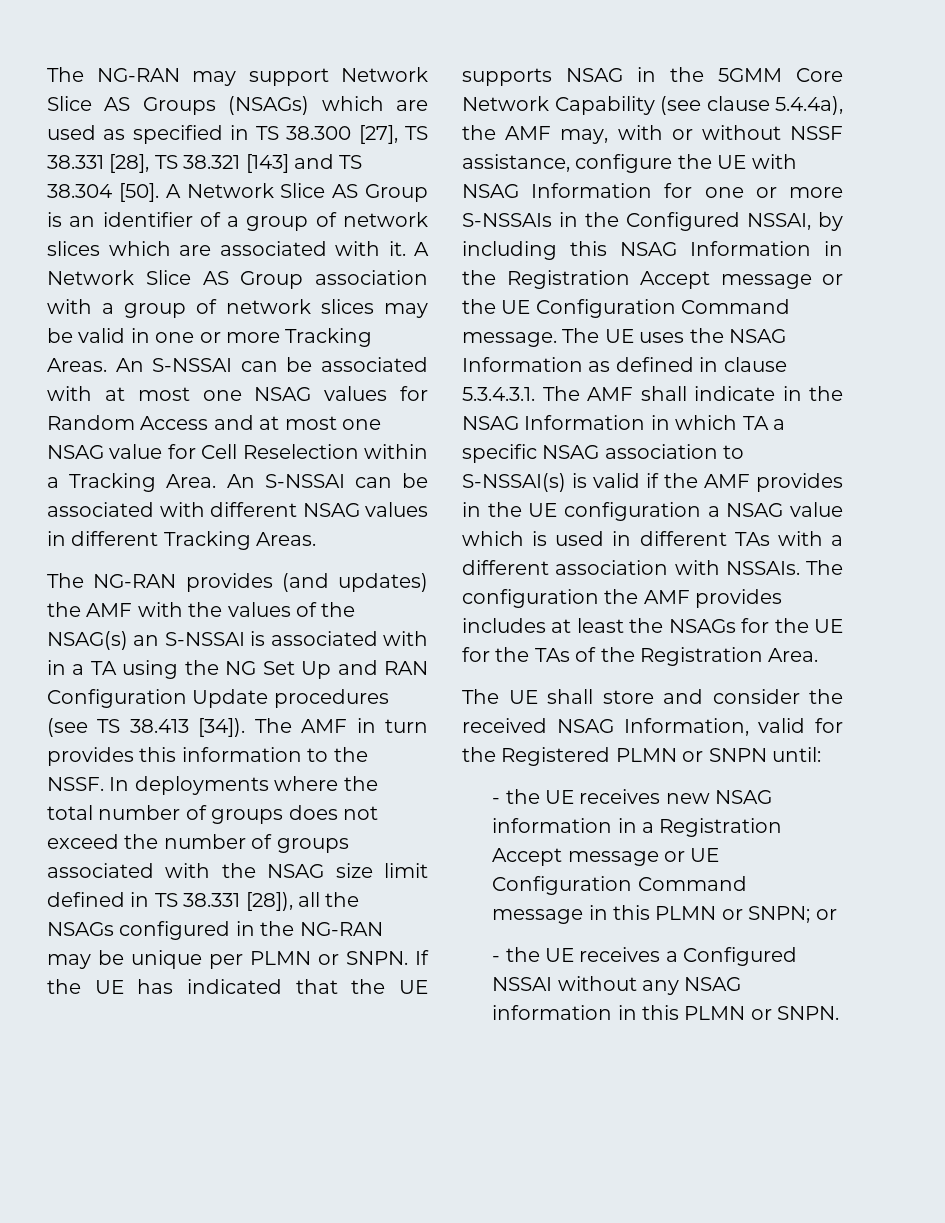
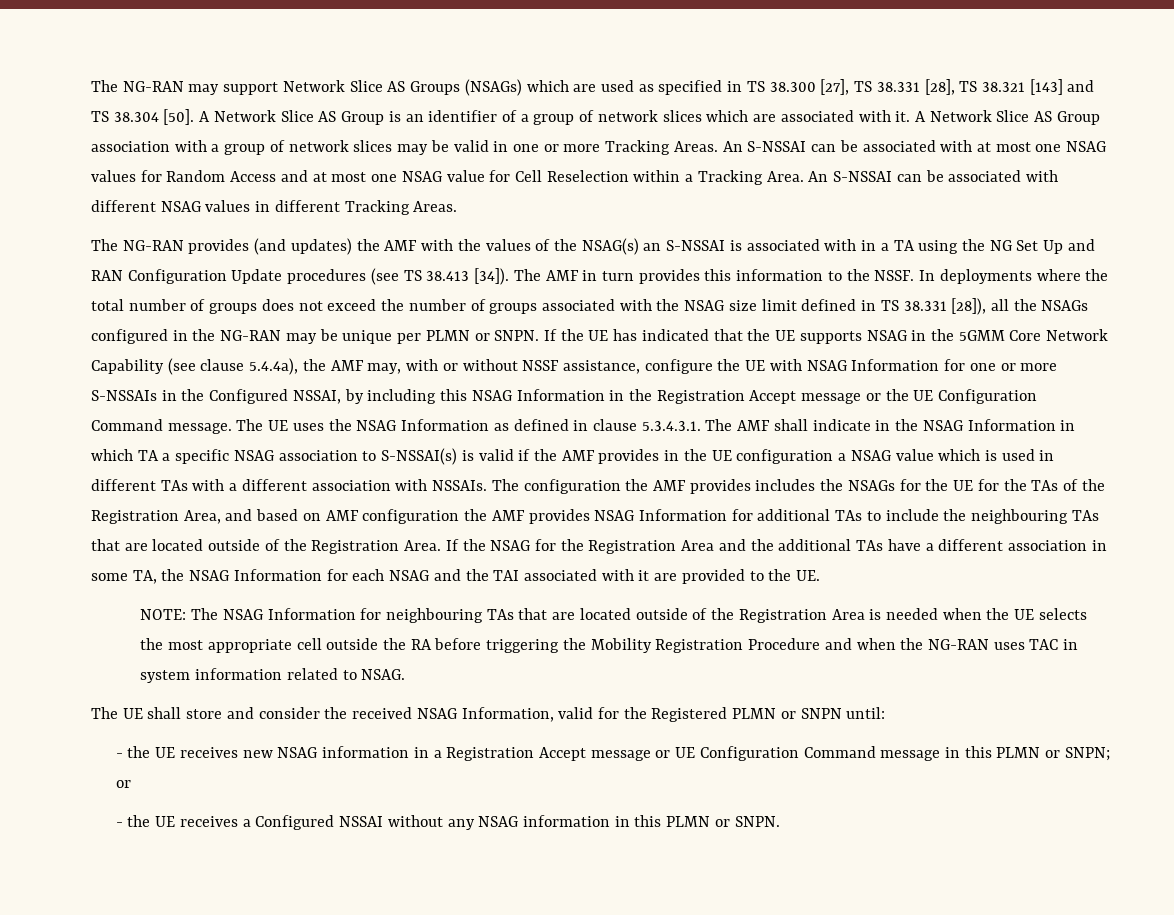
- The configuration the AMF provides includes at least the NSAGs for the UE for the TAs of the Registration Area.
+ The configuration the AMF provides includes the NSAGs for the UE for the TAs of the Registration Area, and based on AMF configuration the AMF provides NSAG Information for additional TAs to include the neighbouring TAs that are located outside of the Registration Area. If the NSAG for the Registration Area and the additional TAs have a different association in some TA, the NSAG Information for each NSAG and the TAI associated with it are provided to the UE.
+ NOTE: The NSAG Information for neighbouring TAs that are located outside of the Registration Area is needed when the UE selects the most appropriate cell outside the RA before triggering the Mobility Registration Procedure and when the NG-RAN uses TAC in system information related to NSAG.

